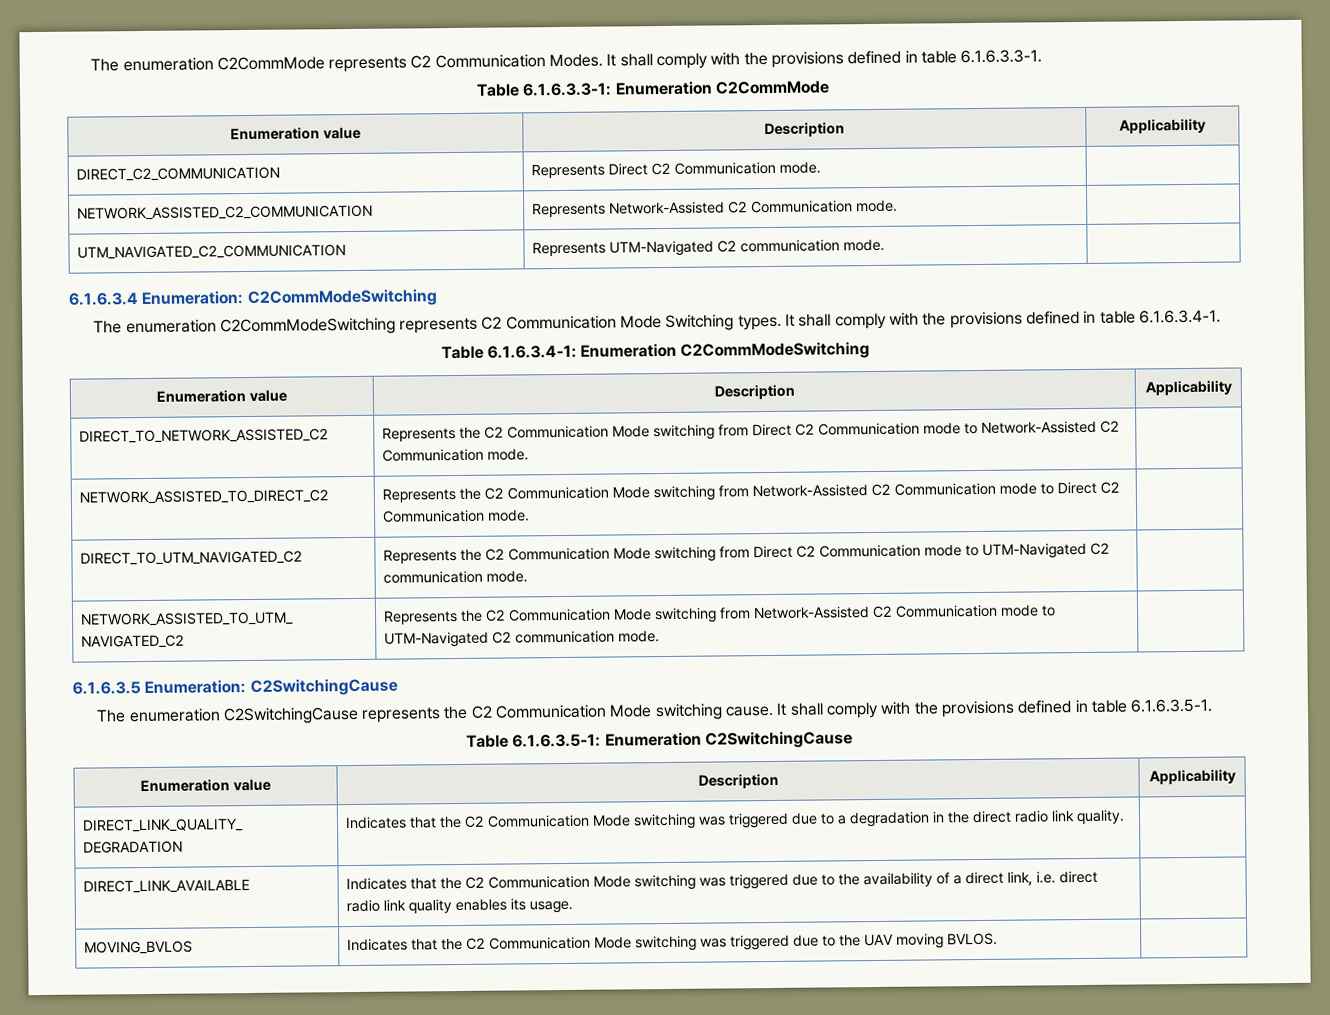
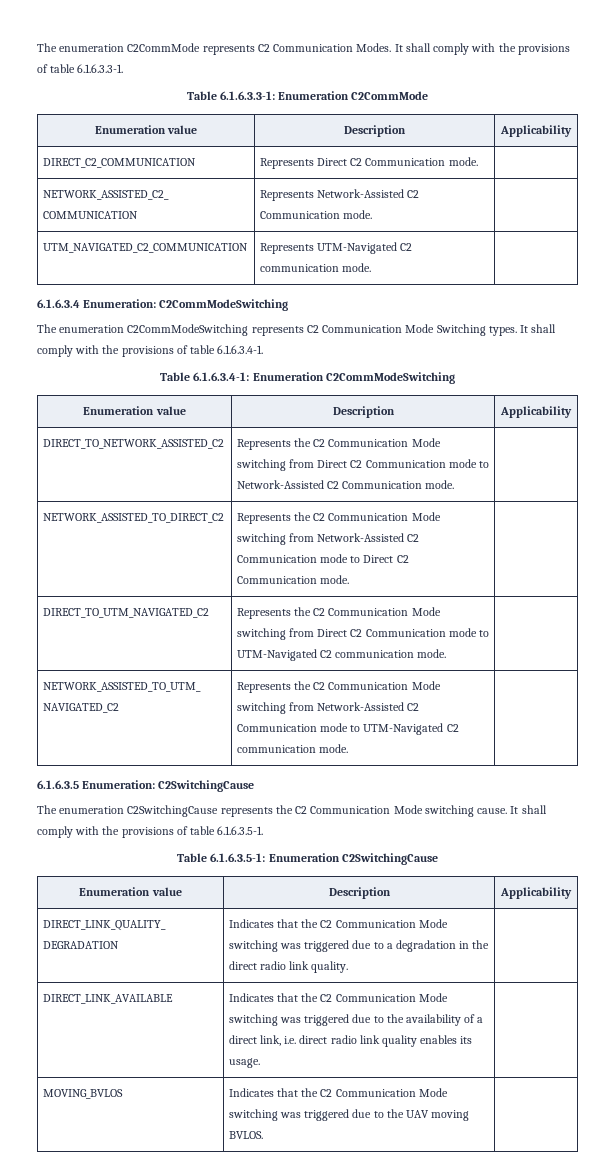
- It shall comply with the provisions defined in table 6.1.6.3.3-1.
+ It shall comply with the provisions of table 6.1.6.3.3-1.
- It shall comply with the provisions defined in table 6.1.6.3.4-1.
+ It shall comply with the provisions of table 6.1.6.3.4-1.
- It shall comply with the provisions defined in table 6.1.6.3.5-1.
+ It shall comply with the provisions of table 6.1.6.3.5-1.

